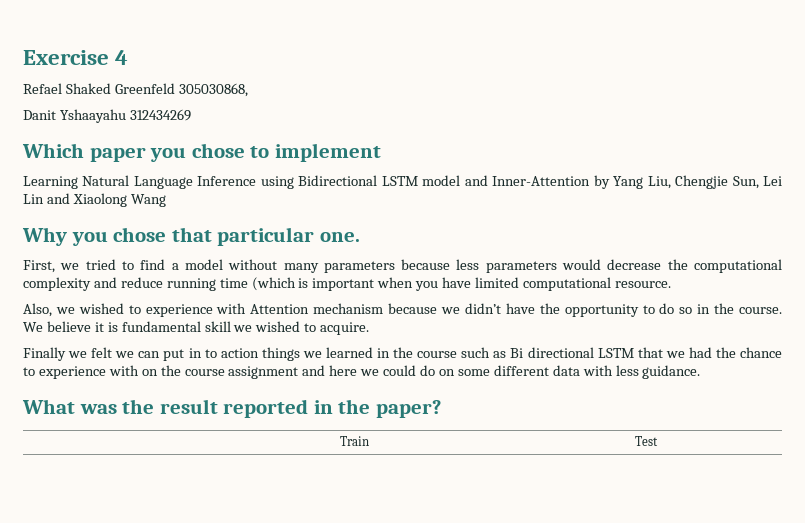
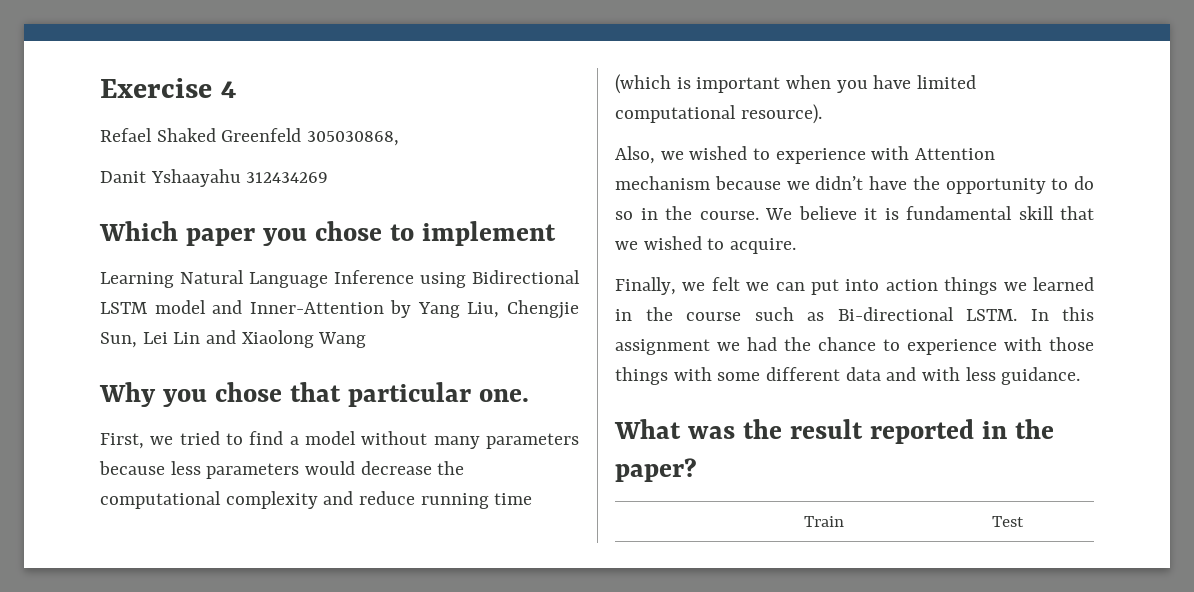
- First, we tried to find a model without many parameters because less parameters would decrease the computational complexity and reduce running time (which is important when you have limited computational resource.
+ First, we tried to find a model without many parameters because less parameters would decrease the computational complexity and reduce running time (which is important when you have limited computational resource).
- We believe it is fundamental skill we wished to acquire.
+ We believe it is fundamental skill that we wished to acquire.
- Finally we felt we can put in to action things we learned in the course such as Bi directional LSTM that we had the chance to experience with on the course assignment and here we could do on some different data with less guidance.
+ Finally, we felt we can put into action things we learned in the course such as Bi-directional LSTM. In this assignment we had the chance to experience with those things with some different data and with less guidance.

